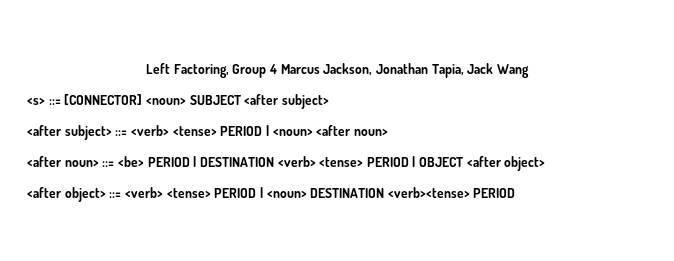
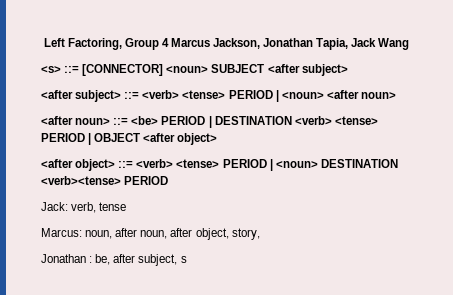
+ Jack: verb, tense
+ Marcus: noun, after noun, after object, story,
+ Jonathan : be, after subject, s

